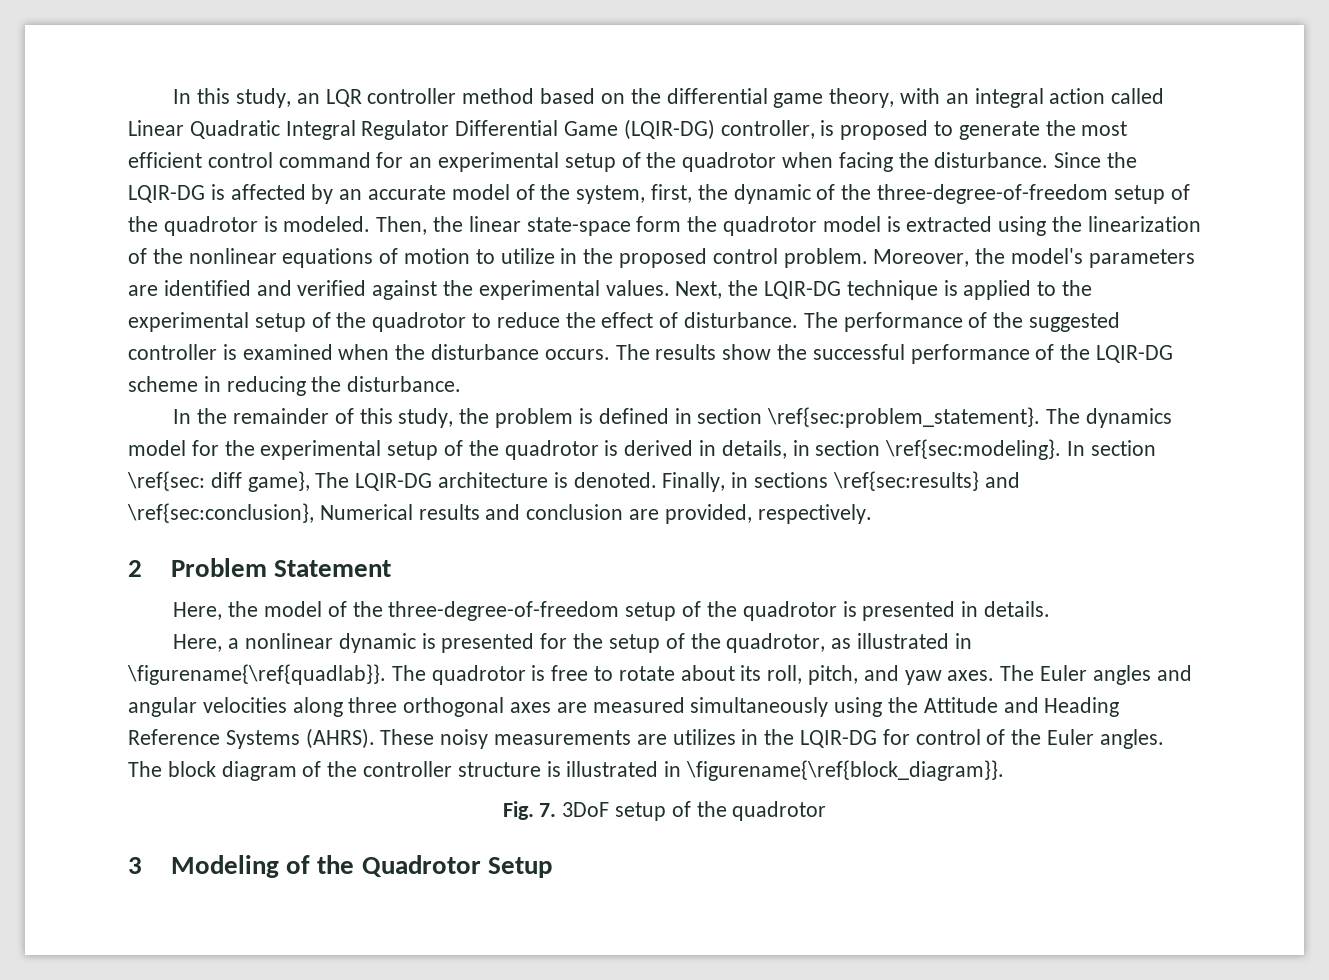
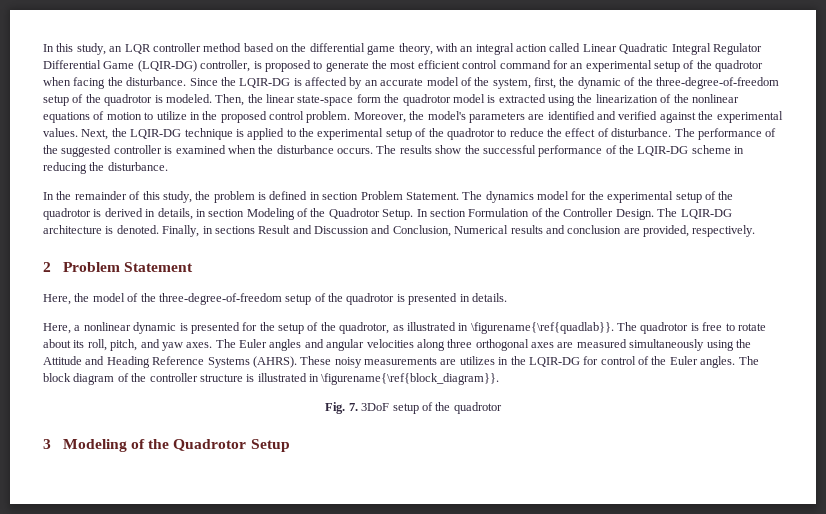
- In the remainder of this study, the problem is defined in section \ref{sec:problem_statement}.
+ In the remainder of this study, the problem is defined in section Problem Statement.
- The dynamics model for the experimental setup of the quadrotor is derived in details, in section \ref{sec:modeling}. In section \ref{sec: diff game}, The LQIR-DG architecture is denoted.
+ The dynamics model for the experimental setup of the quadrotor is derived in details, in section Modeling of the Quadrotor Setup. In section Formulation of the Controller Design. The LQIR-DG architecture is denoted.
- Finally, in sections \ref{sec:results} and \ref{sec:conclusion}, Numerical results and conclusion are provided, respectively.
+ Finally, in sections Result and Discussion and Conclusion, Numerical results and conclusion are provided, respectively.

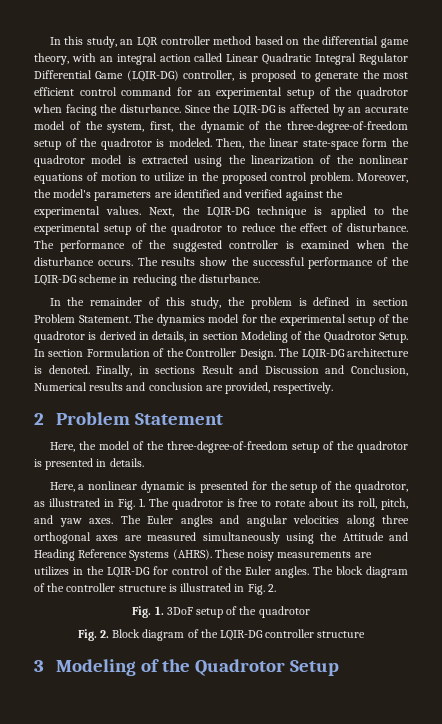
- Here, a nonlinear dynamic is presented for the setup of the quadrotor, as illustrated in \figurename{\ref{quadlab}}. The quadrotor is free to rotate about its roll, pitch, and yaw axes.
+ Here, a nonlinear dynamic is presented for the setup of the quadrotor, as illustrated in Fig. 1. The quadrotor is free to rotate about its roll, pitch, and yaw axes.
- The block diagram of the controller structure is illustrated in \figurename{\ref{block_diagram}}.
- Fig. 7. 3DoF setup of the quadrotor
+ The block diagram of the controller structure is illustrated in Fig. 2.
+ Fig. 1. 3DoF setup of the quadrotor
+ Fig. 2. Block diagram of the LQIR-DG controller structure

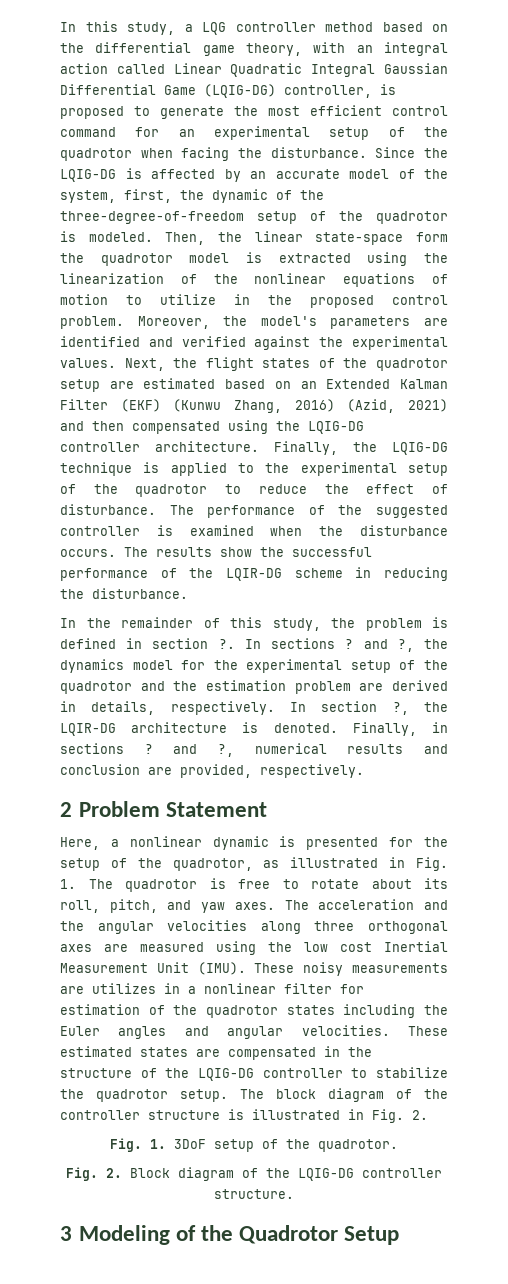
- In this study, an LQR controller method based on the differential game theory, with an integral action called Linear Quadratic Integral Regulator Differential Game (LQIR-DG) controller, is proposed to generate the most efficient control command for an experimental setup of the quadrotor when facing the disturbance.
+ In this study, a LQG controller method based on the differential game theory, with an integral action called Linear Quadratic Integral Gaussian Differential Game (LQIG-DG) controller, is proposed to generate the most efficient control command for an experimental setup of the quadrotor when facing the disturbance.
- Since the LQIR-DG is affected by an accurate model of the system, first, the dynamic of the three-degree-of-freedom setup of the quadrotor is modeled.
+ Since the LQIG-DG is affected by an accurate model of the system, first, the dynamic of the three-degree-of-freedom setup of the quadrotor is modeled.
- Next, the LQIR-DG technique is applied to the experimental setup of the quadrotor to reduce the effect of disturbance.
+ Next, the flight states of the quadrotor setup are estimated based on an Extended Kalman Filter (EKF) (Kunwu Zhang, 2016) (Azid, 2021) and then compensated using the LQIG-DG controller architecture. Finally, the LQIG-DG technique is applied to the experimental setup of the quadrotor to reduce the effect of disturbance.
- In the remainder of this study, the problem is defined in section Problem Statement. The dynamics model for the experimental setup of the quadrotor is derived in details, in section Modeling of the Quadrotor Setup. In section Formulation of the Controller Design. The LQIR-DG architecture is denoted.
+ In the remainder of this study, the problem is defined in section ?. In sections ? and ?, the dynamics model for the experimental setup of the quadrotor and the estimation problem are derived in details, respectively. In section ?, the LQIR-DG architecture is denoted.
- Finally, in sections Result and Discussion and Conclusion, Numerical results and conclusion are provided, respectively.
+ Finally, in sections ? and ?, numerical results and conclusion are provided, respectively.
- Here, the model of the three-degree-of-freedom setup of the quadrotor is presented in details.
- The Euler angles and angular velocities along three orthogonal axes are measured simultaneously using the Attitude and Heading Reference Systems (AHRS).
+ The acceleration and the angular velocities along three orthogonal axes are measured using the low cost Inertial Measurement Unit (IMU).
- These noisy measurements are utilizes in the LQIR-DG for control of the Euler angles.
+ These noisy measurements are utilizes in a nonlinear filter for estimation of the quadrotor states including the Euler angles and angular velocities. These estimated states are compensated in the structure of the LQIG-DG controller to stabilize the quadrotor setup.
- Fig. 1. 3DoF setup of the quadrotor
+ Fig. 1. 3DoF setup of the quadrotor.
- Fig. 2. Block diagram of the LQIR-DG controller structure
+ Fig. 2. Block diagram of the LQIG-DG controller structure.

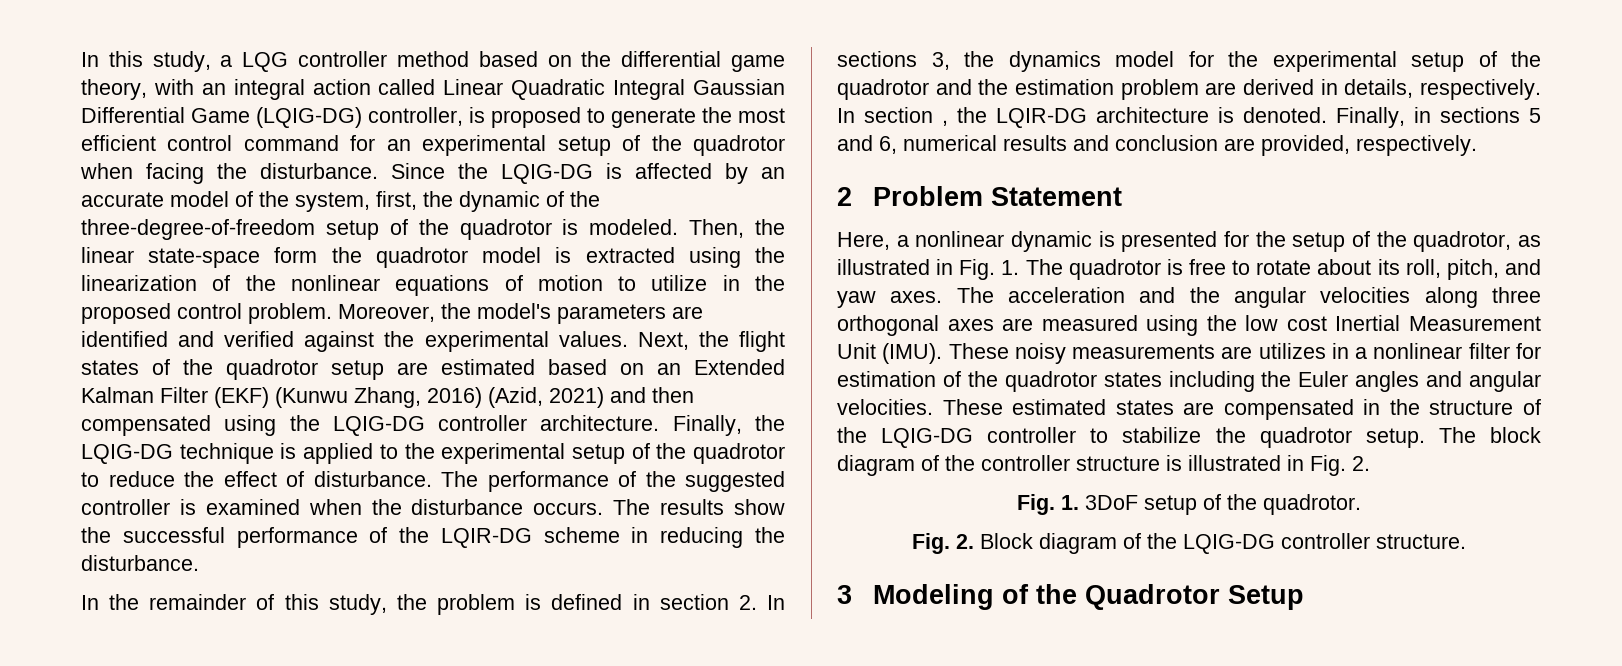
- In the remainder of this study, the problem is defined in section ?. In sections ? and ?, the dynamics model for the experimental setup of the quadrotor and the estimation problem are derived in details, respectively.
+ In the remainder of this study, the problem is defined in section 2. In sections 3, the dynamics model for the experimental setup of the quadrotor and the estimation problem are derived in details, respectively.
- In section ?, the LQIR-DG architecture is denoted.
+ In section , the LQIR-DG architecture is denoted.
- Finally, in sections ? and ?, numerical results and conclusion are provided, respectively.
+ Finally, in sections 5 and 6, numerical results and conclusion are provided, respectively.

